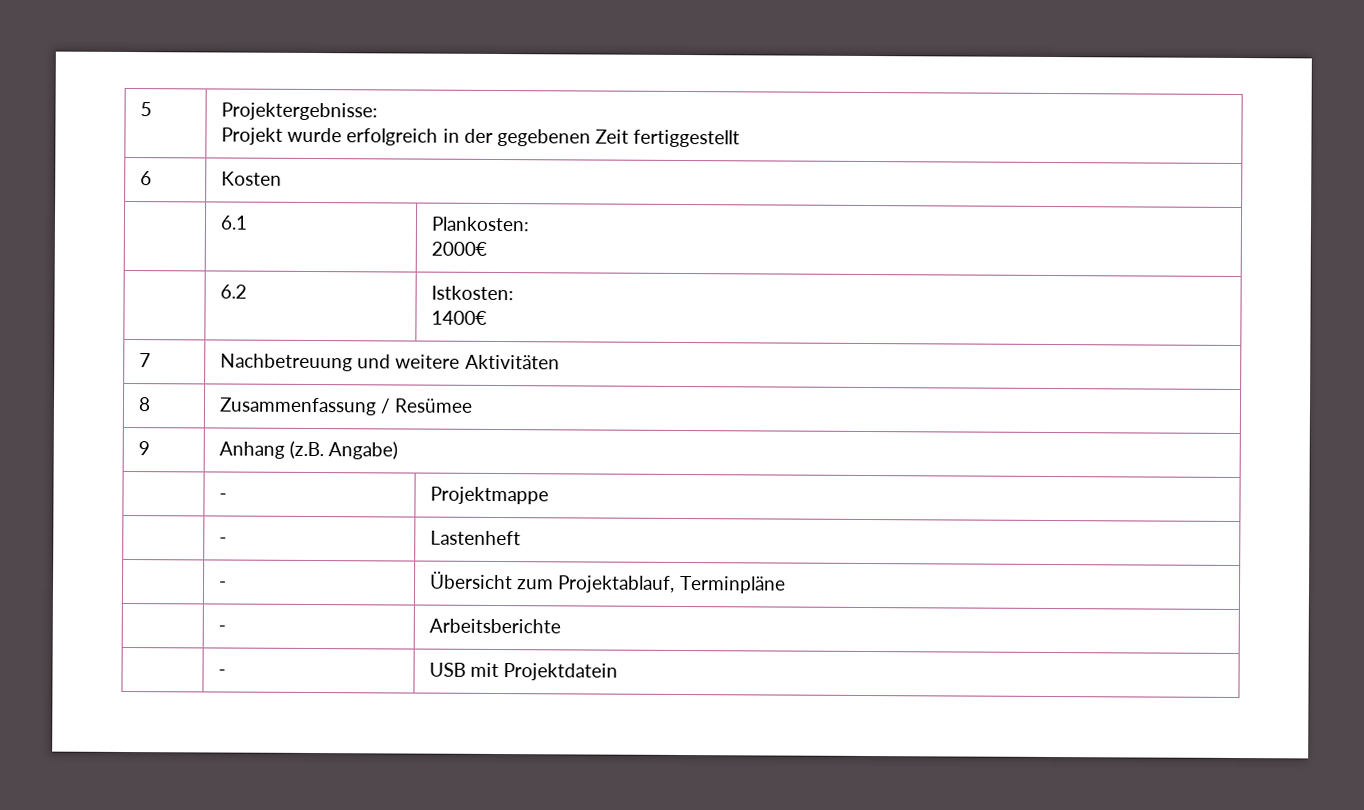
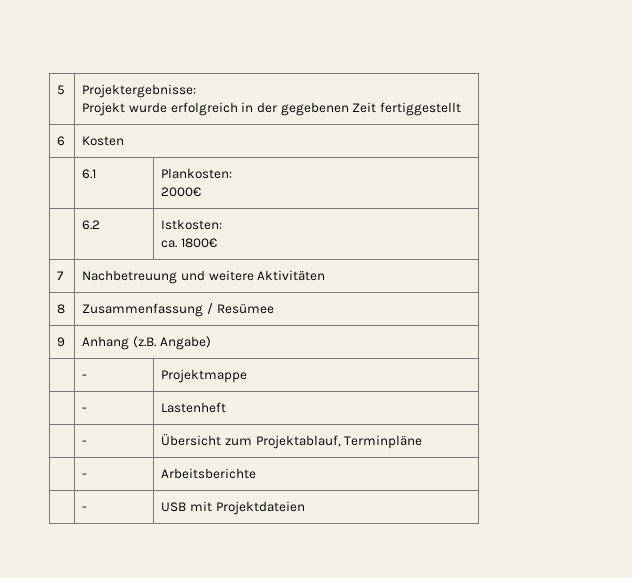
  | 6.2 | Istkosten:
- 1400€
+ ca. 1800€
- | - | USB mit Projektdatein
+ | - | USB mit Projektdateien

